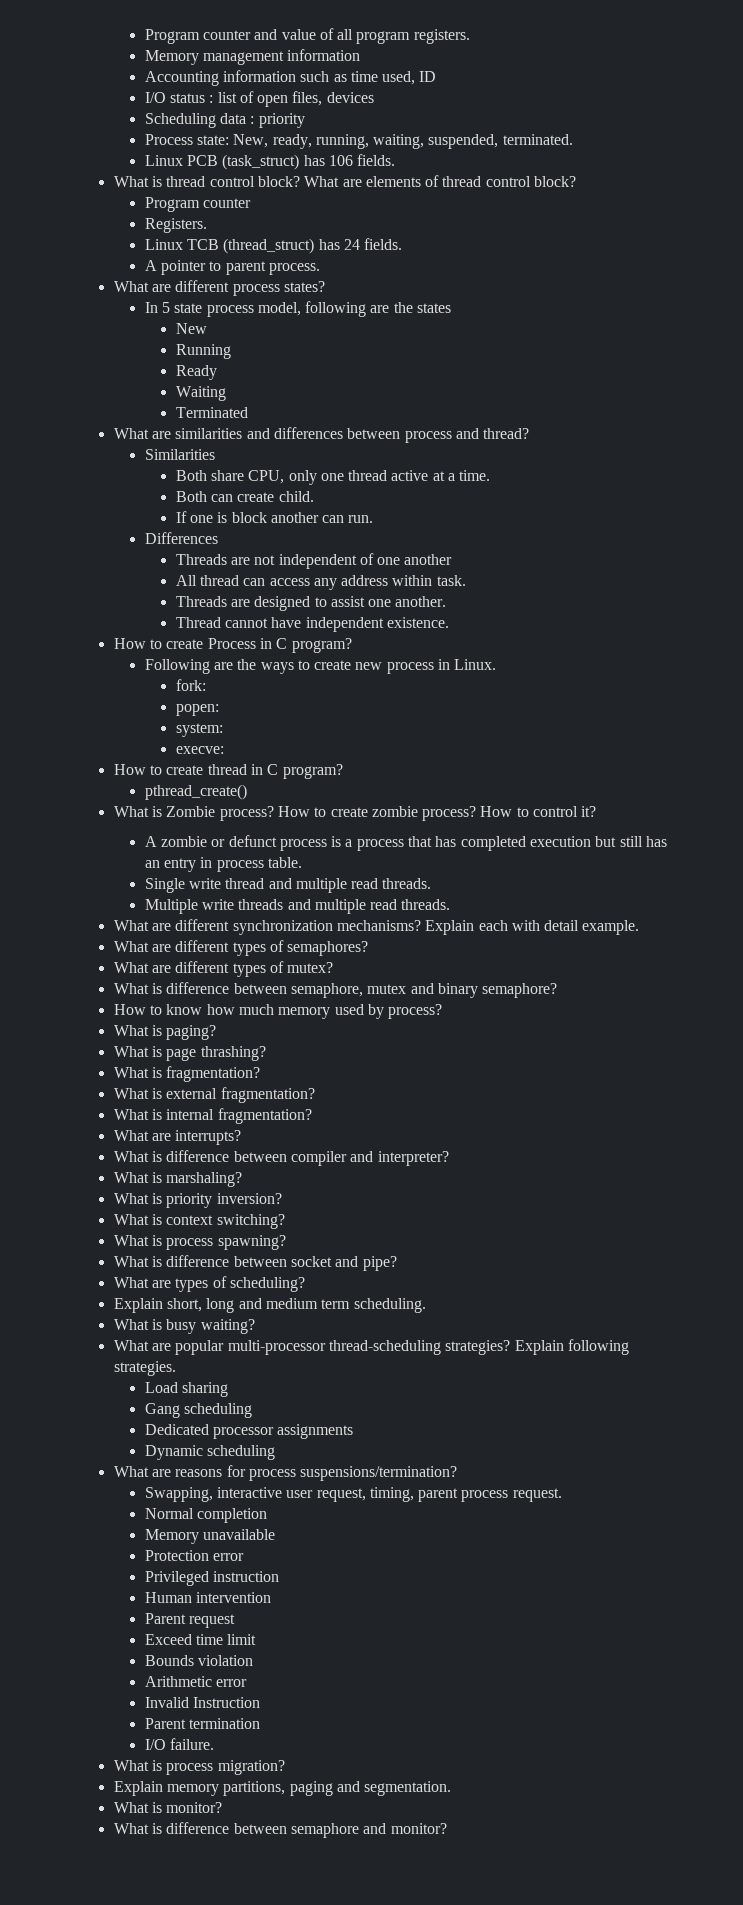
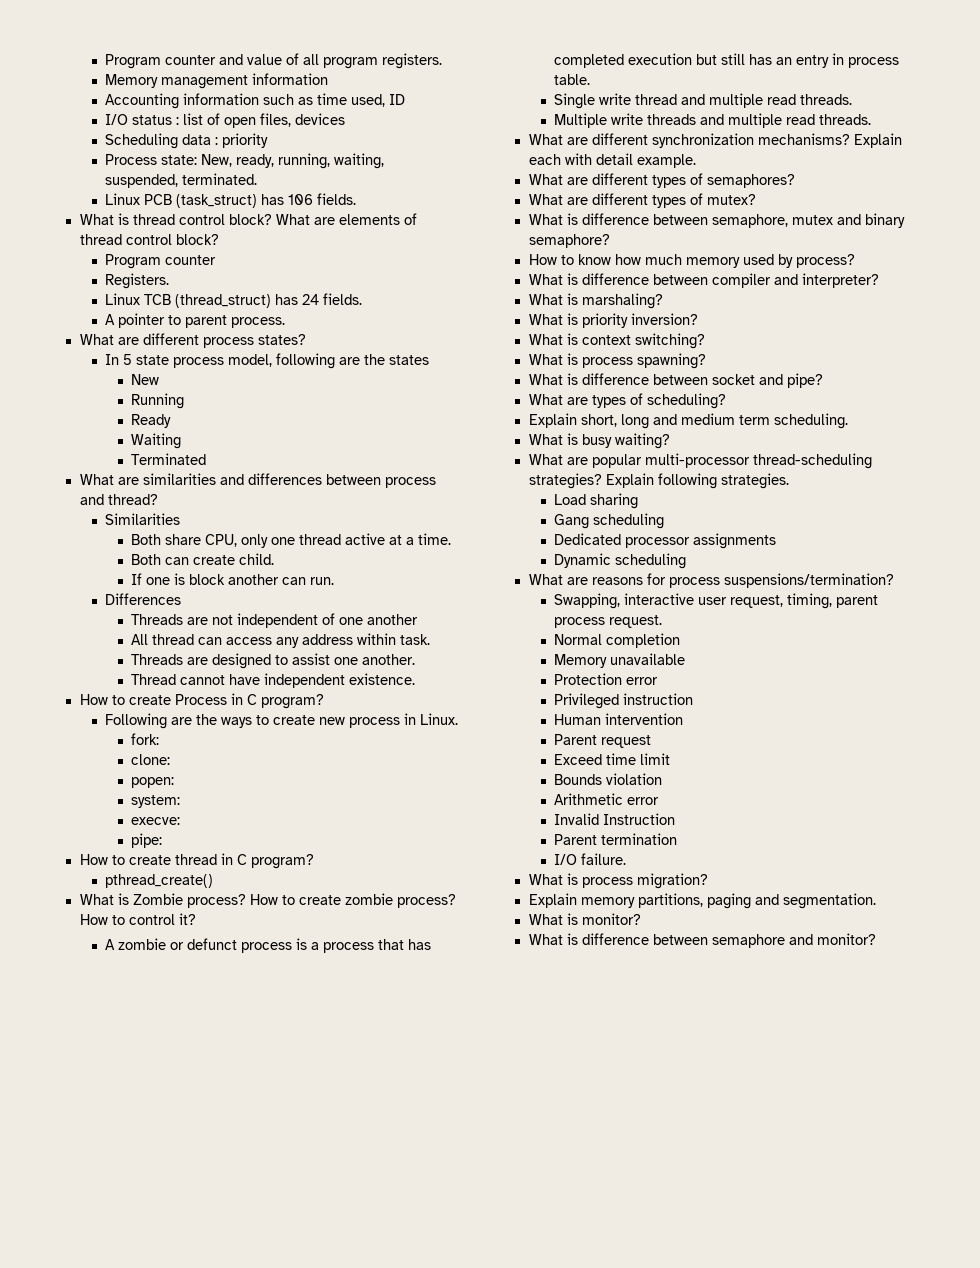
+ clone:
+ pipe:
- What is paging?
- What is page thrashing?
- What is fragmentation?
- What is external fragmentation?
- What is internal fragmentation?
- What are interrupts?

